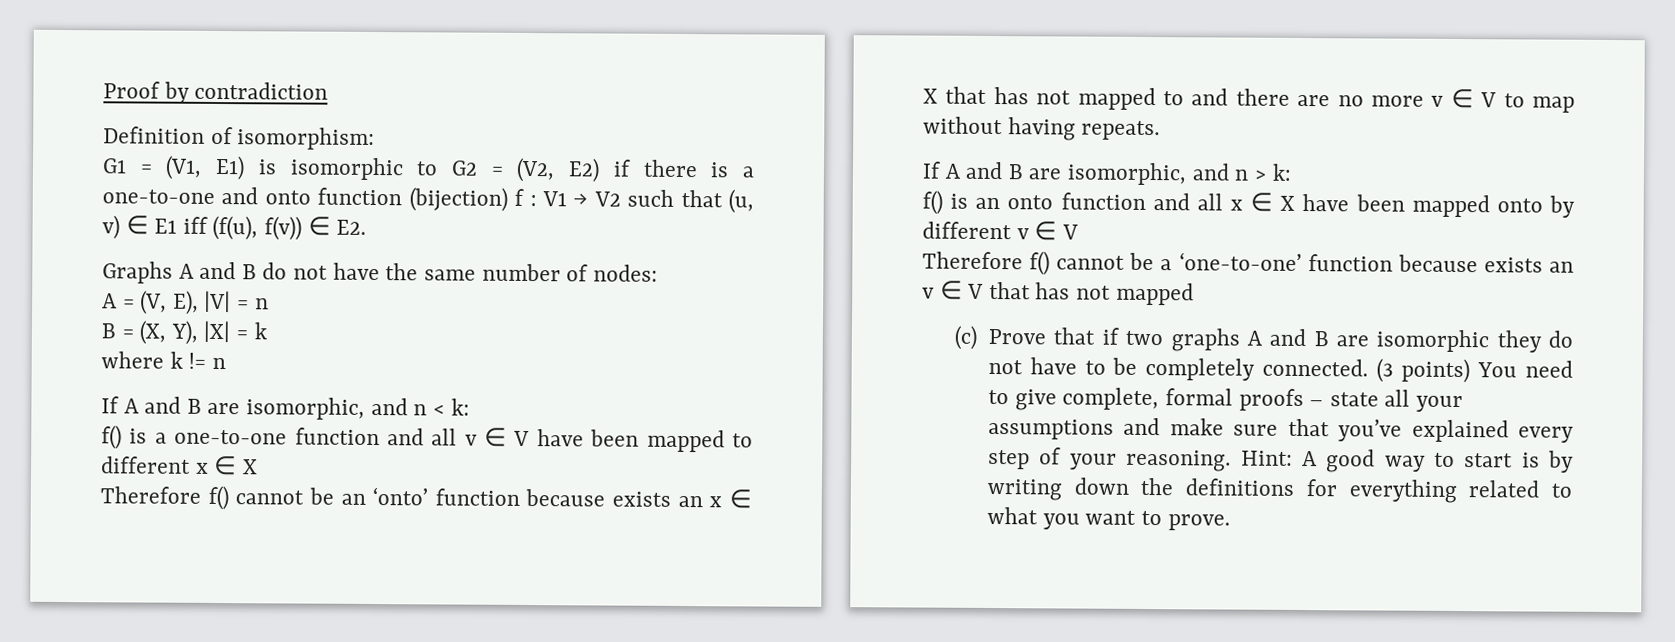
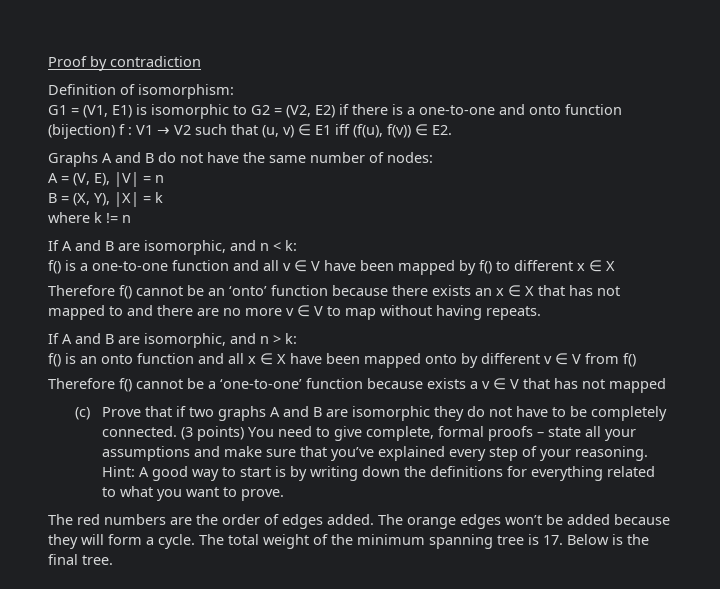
- f() is a one-to-one function and all v ∈ V have been mapped to different x ∈ X
+ f() is a one-to-one function and all v ∈ V have been mapped by f() to different x ∈ X
- Therefore f() cannot be an ‘onto’ function because exists an x ∈ X that has not mapped to and there are no more v ∈ V to map without having repeats.
+ Therefore f() cannot be an ‘onto’ function because there exists an x ∈ X that has not mapped to and there are no more v ∈ V to map without having repeats.
- f() is an onto function and all x ∈ X have been mapped onto by different v ∈ V
+ f() is an onto function and all x ∈ X have been mapped onto by different v ∈ V from f()
- Therefore f() cannot be a ‘one-to-one’ function because exists an v ∈ V that has not mapped
+ Therefore f() cannot be a ‘one-to-one’ function because exists a v ∈ V that has not mapped
+ The red numbers are the order of edges added. The orange edges won’t be added because they will form a cycle. The total weight of the minimum spanning tree is 17. Below is the final tree.

